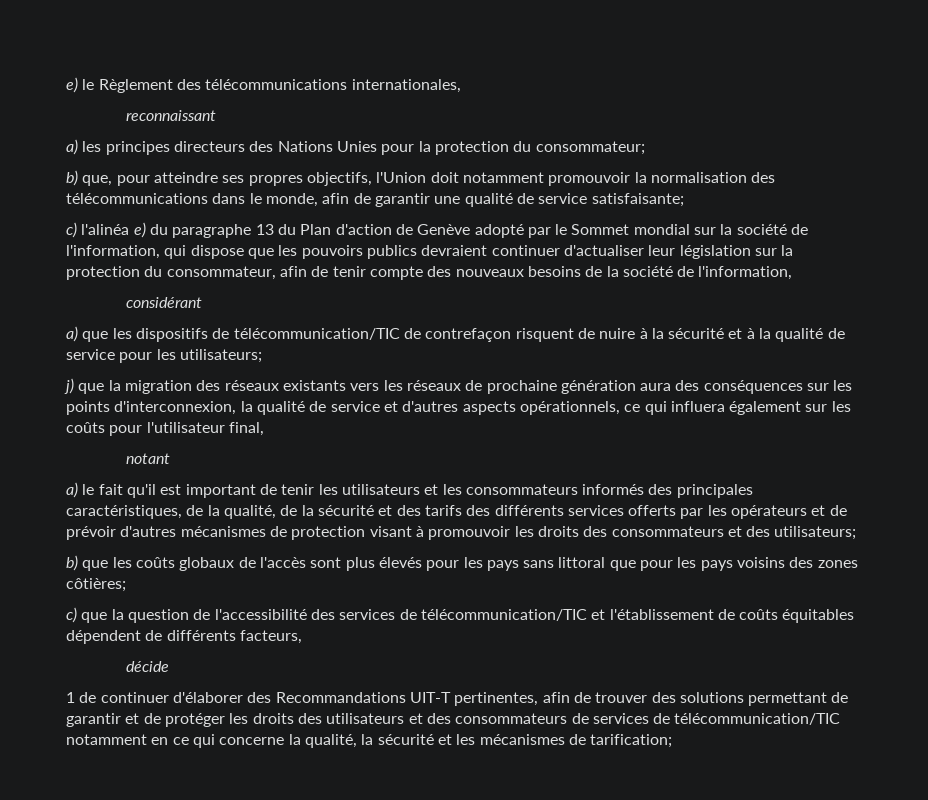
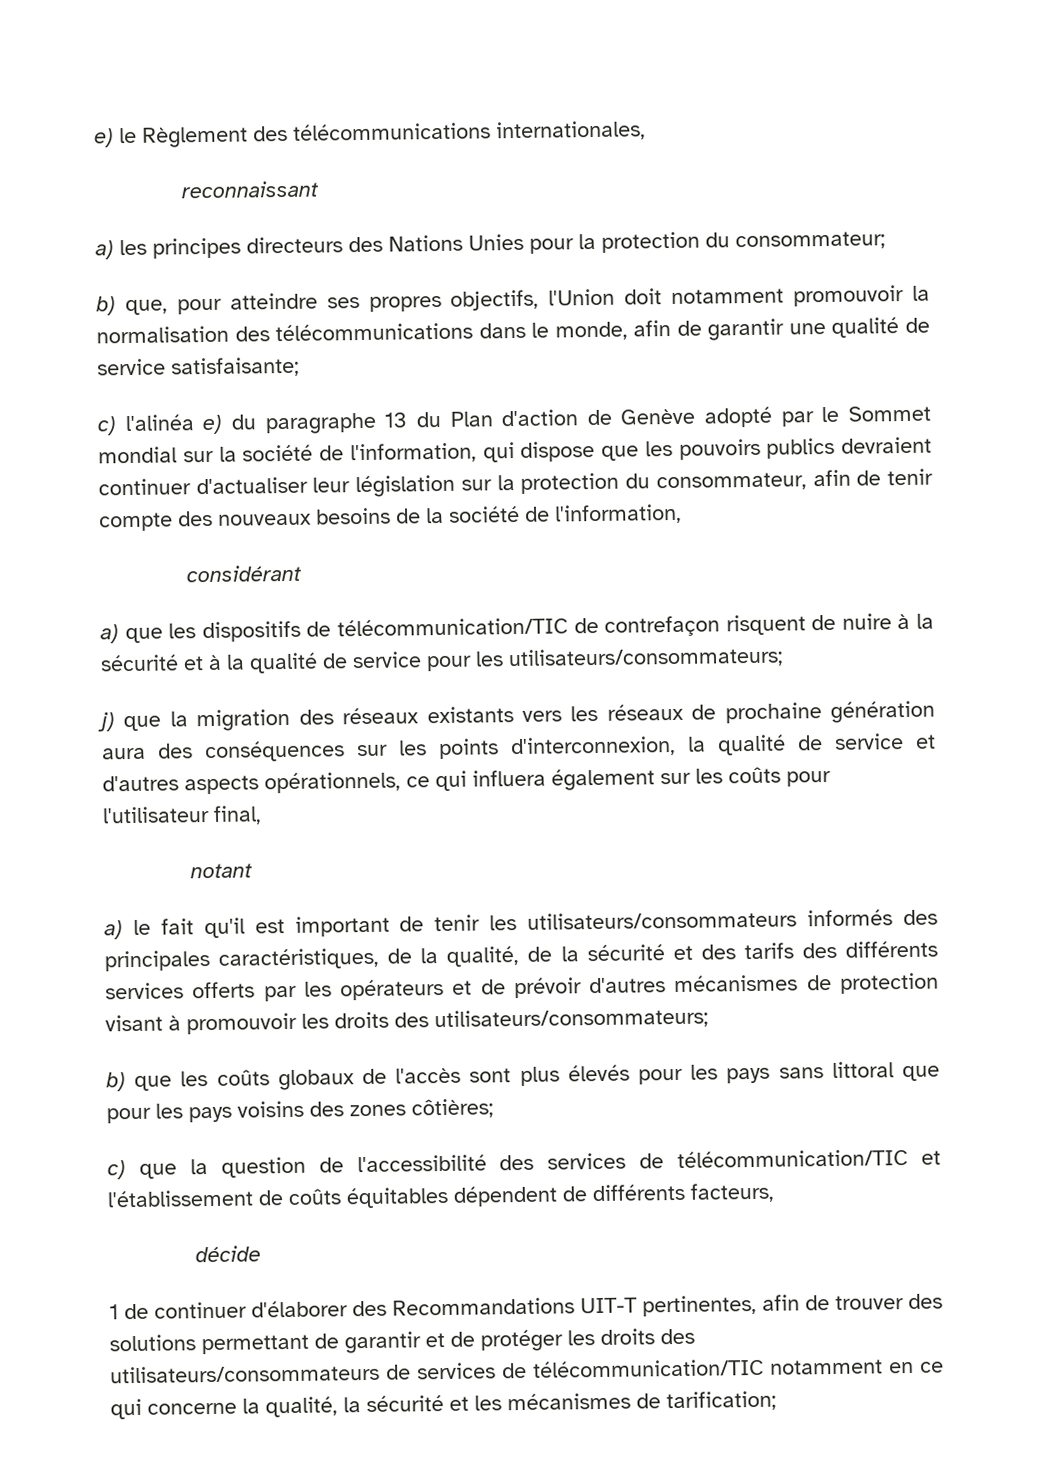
- a) que les dispositifs de télécommunication/TIC de contrefaçon risquent de nuire à la sécurité et à la qualité de service pour les utilisateurs;
+ a) que les dispositifs de télécommunication/TIC de contrefaçon risquent de nuire à la sécurité et à la qualité de service pour les utilisateurs/consommateurs;
- a) le fait qu'il est important de tenir les utilisateurs et les consommateurs informés des principales caractéristiques, de la qualité, de la sécurité et des tarifs des différents services offerts par les opérateurs et de prévoir d'autres mécanismes de protection visant à promouvoir les droits des consommateurs et des utilisateurs;
+ a) le fait qu'il est important de tenir les utilisateurs/consommateurs informés des principales caractéristiques, de la qualité, de la sécurité et des tarifs des différents services offerts par les opérateurs et de prévoir d'autres mécanismes de protection visant à promouvoir les droits des utilisateurs/consommateurs;
- 1 de continuer d'élaborer des Recommandations UIT-T pertinentes, afin de trouver des solutions permettant de garantir et de protéger les droits des utilisateurs et des consommateurs de services de télécommunication/TIC notamment en ce qui concerne la qualité, la sécurité et les mécanismes de tarification;
+ 1 de continuer d'élaborer des Recommandations UIT-T pertinentes, afin de trouver des solutions permettant de garantir et de protéger les droits des utilisateurs/consommateurs de services de télécommunication/TIC notamment en ce qui concerne la qualité, la sécurité et les mécanismes de tarification;

